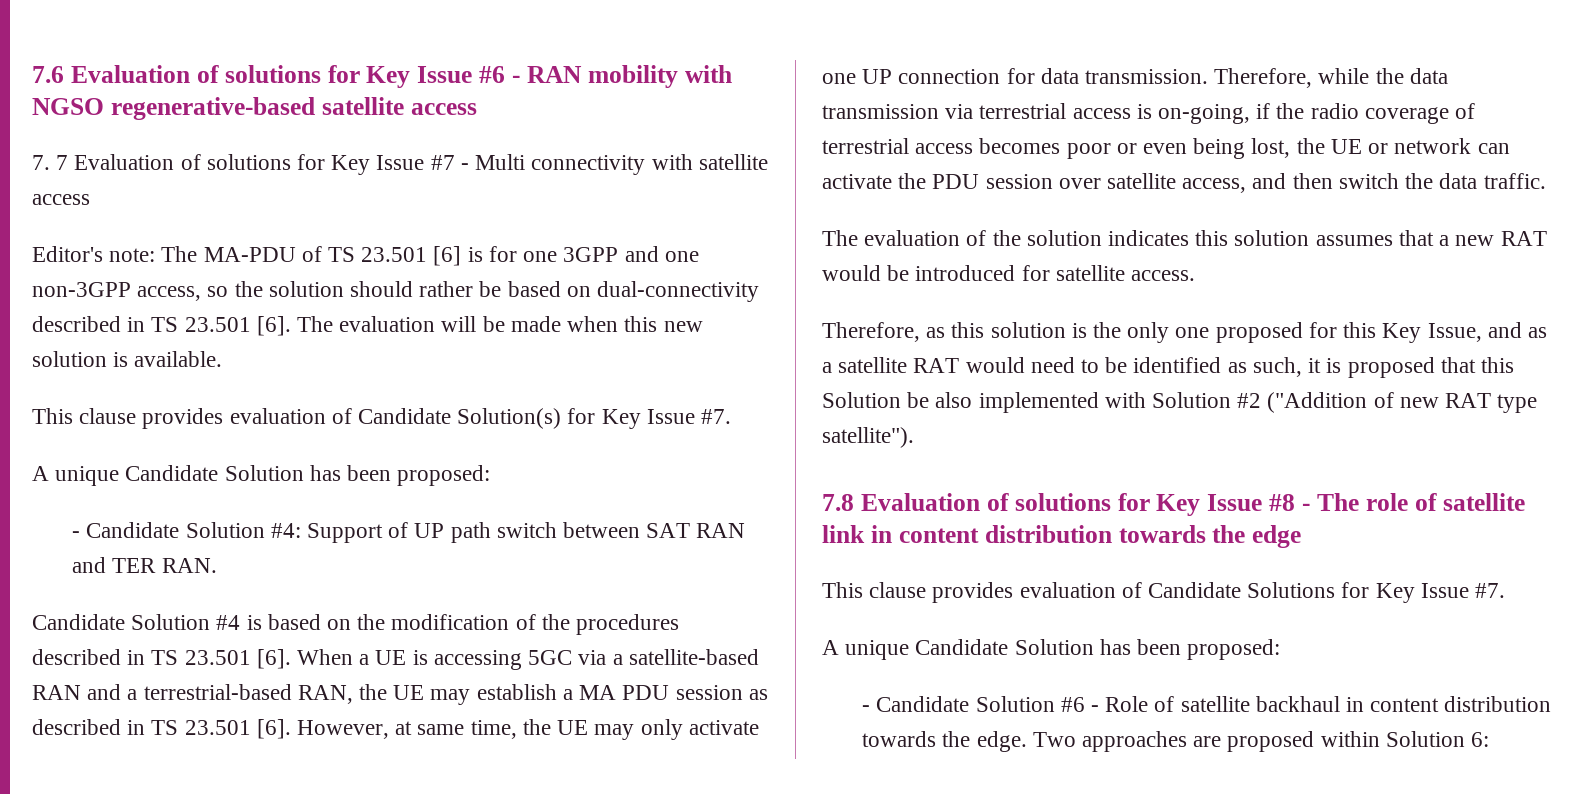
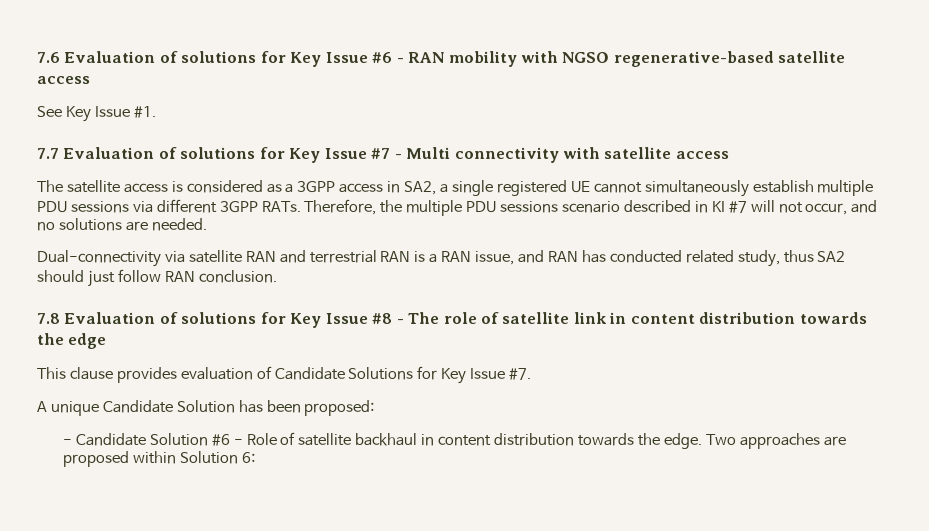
- 7. 7 Evaluation of solutions for Key Issue #7 - Multi connectivity with satellite access
+ See Key Issue #1.
+ 7.7 Evaluation of solutions for Key Issue #7 - Multi connectivity with satellite access
- Editor's note: The MA-PDU of TS 23.501 [6] is for one 3GPP and one non-3GPP access, so the solution should rather be based on dual-connectivity described in TS 23.501 [6]. The evaluation will be made when this new solution is available.
- This clause provides evaluation of Candidate Solution(s) for Key Issue #7.
- A unique Candidate Solution has been proposed:
- - Candidate Solution #4: Support of UP path switch between SAT RAN and TER RAN.
- Candidate Solution #4 is based on the modification of the procedures described in TS 23.501 [6]. When a UE is accessing 5GC via a satellite-based RAN and a terrestrial-based RAN, the UE may establish a MA PDU session as described in TS 23.501 [6]. However, at same time, the UE may only activate one UP connection for data transmission. Therefore, while the data transmission via terrestrial access is on-going, if the radio coverage of terrestrial access becomes poor or even being lost, the UE or network can activate the PDU session over satellite access, and then switch the data traffic.
- The evaluation of the solution indicates this solution assumes that a new RAT would be introduced for satellite access.
- Therefore, as this solution is the only one proposed for this Key Issue, and as a satellite RAT would need to be identified as such, it is proposed that this Solution be also implemented with Solution #2 ("Addition of new RAT type satellite").
+ The satellite access is considered as a 3GPP access in SA2, a single registered UE cannot simultaneously establish multiple PDU sessions via different 3GPP RATs. Therefore, the multiple PDU sessions scenario described in KI #7 will not occur, and no solutions are needed.
+ Dual-connectivity via satellite RAN and terrestrial RAN is a RAN issue, and RAN has conducted related study, thus SA2 should just follow RAN conclusion.

